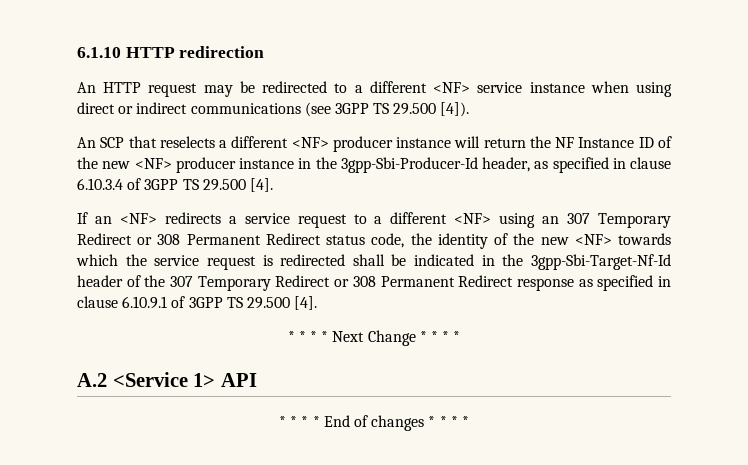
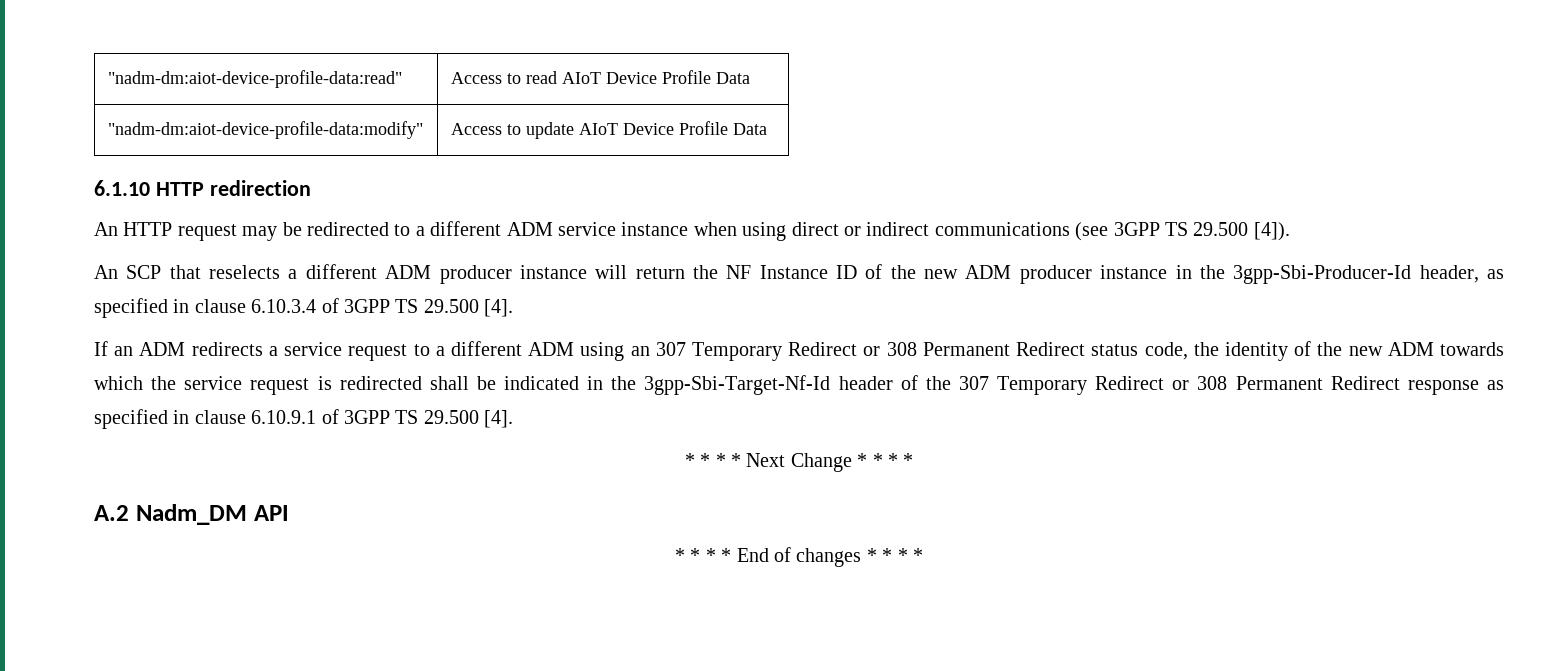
+ "nadm-dm:aiot-device-profile-data:read" | Access to read AIoT Device Profile Data
+ "nadm-dm:aiot-device-profile-data:modify" | Access to update AIoT Device Profile Data
- An HTTP request may be redirected to a different <NF> service instance when using direct or indirect communications (see 3GPP TS 29.500 [4]).
+ An HTTP request may be redirected to a different ADM service instance when using direct or indirect communications (see 3GPP TS 29.500 [4]).
- An SCP that reselects a different <NF> producer instance will return the NF Instance ID of the new <NF> producer instance in the 3gpp-Sbi-Producer-Id header, as specified in clause 6.10.3.4 of 3GPP TS 29.500 [4].
+ An SCP that reselects a different ADM producer instance will return the NF Instance ID of the new ADM producer instance in the 3gpp-Sbi-Producer-Id header, as specified in clause 6.10.3.4 of 3GPP TS 29.500 [4].
- If an <NF> redirects a service request to a different <NF> using an 307 Temporary Redirect or 308 Permanent Redirect status code, the identity of the new <NF> towards which the service request is redirected shall be indicated in the 3gpp-Sbi-Target-Nf-Id header of the 307 Temporary Redirect or 308 Permanent Redirect response as specified in clause 6.10.9.1 of 3GPP TS 29.500 [4].
+ If an ADM redirects a service request to a different ADM using an 307 Temporary Redirect or 308 Permanent Redirect status code, the identity of the new ADM towards which the service request is redirected shall be indicated in the 3gpp-Sbi-Target-Nf-Id header of the 307 Temporary Redirect or 308 Permanent Redirect response as specified in clause 6.10.9.1 of 3GPP TS 29.500 [4].
- A.2 <Service 1> API
+ A.2 Nadm_DM API

